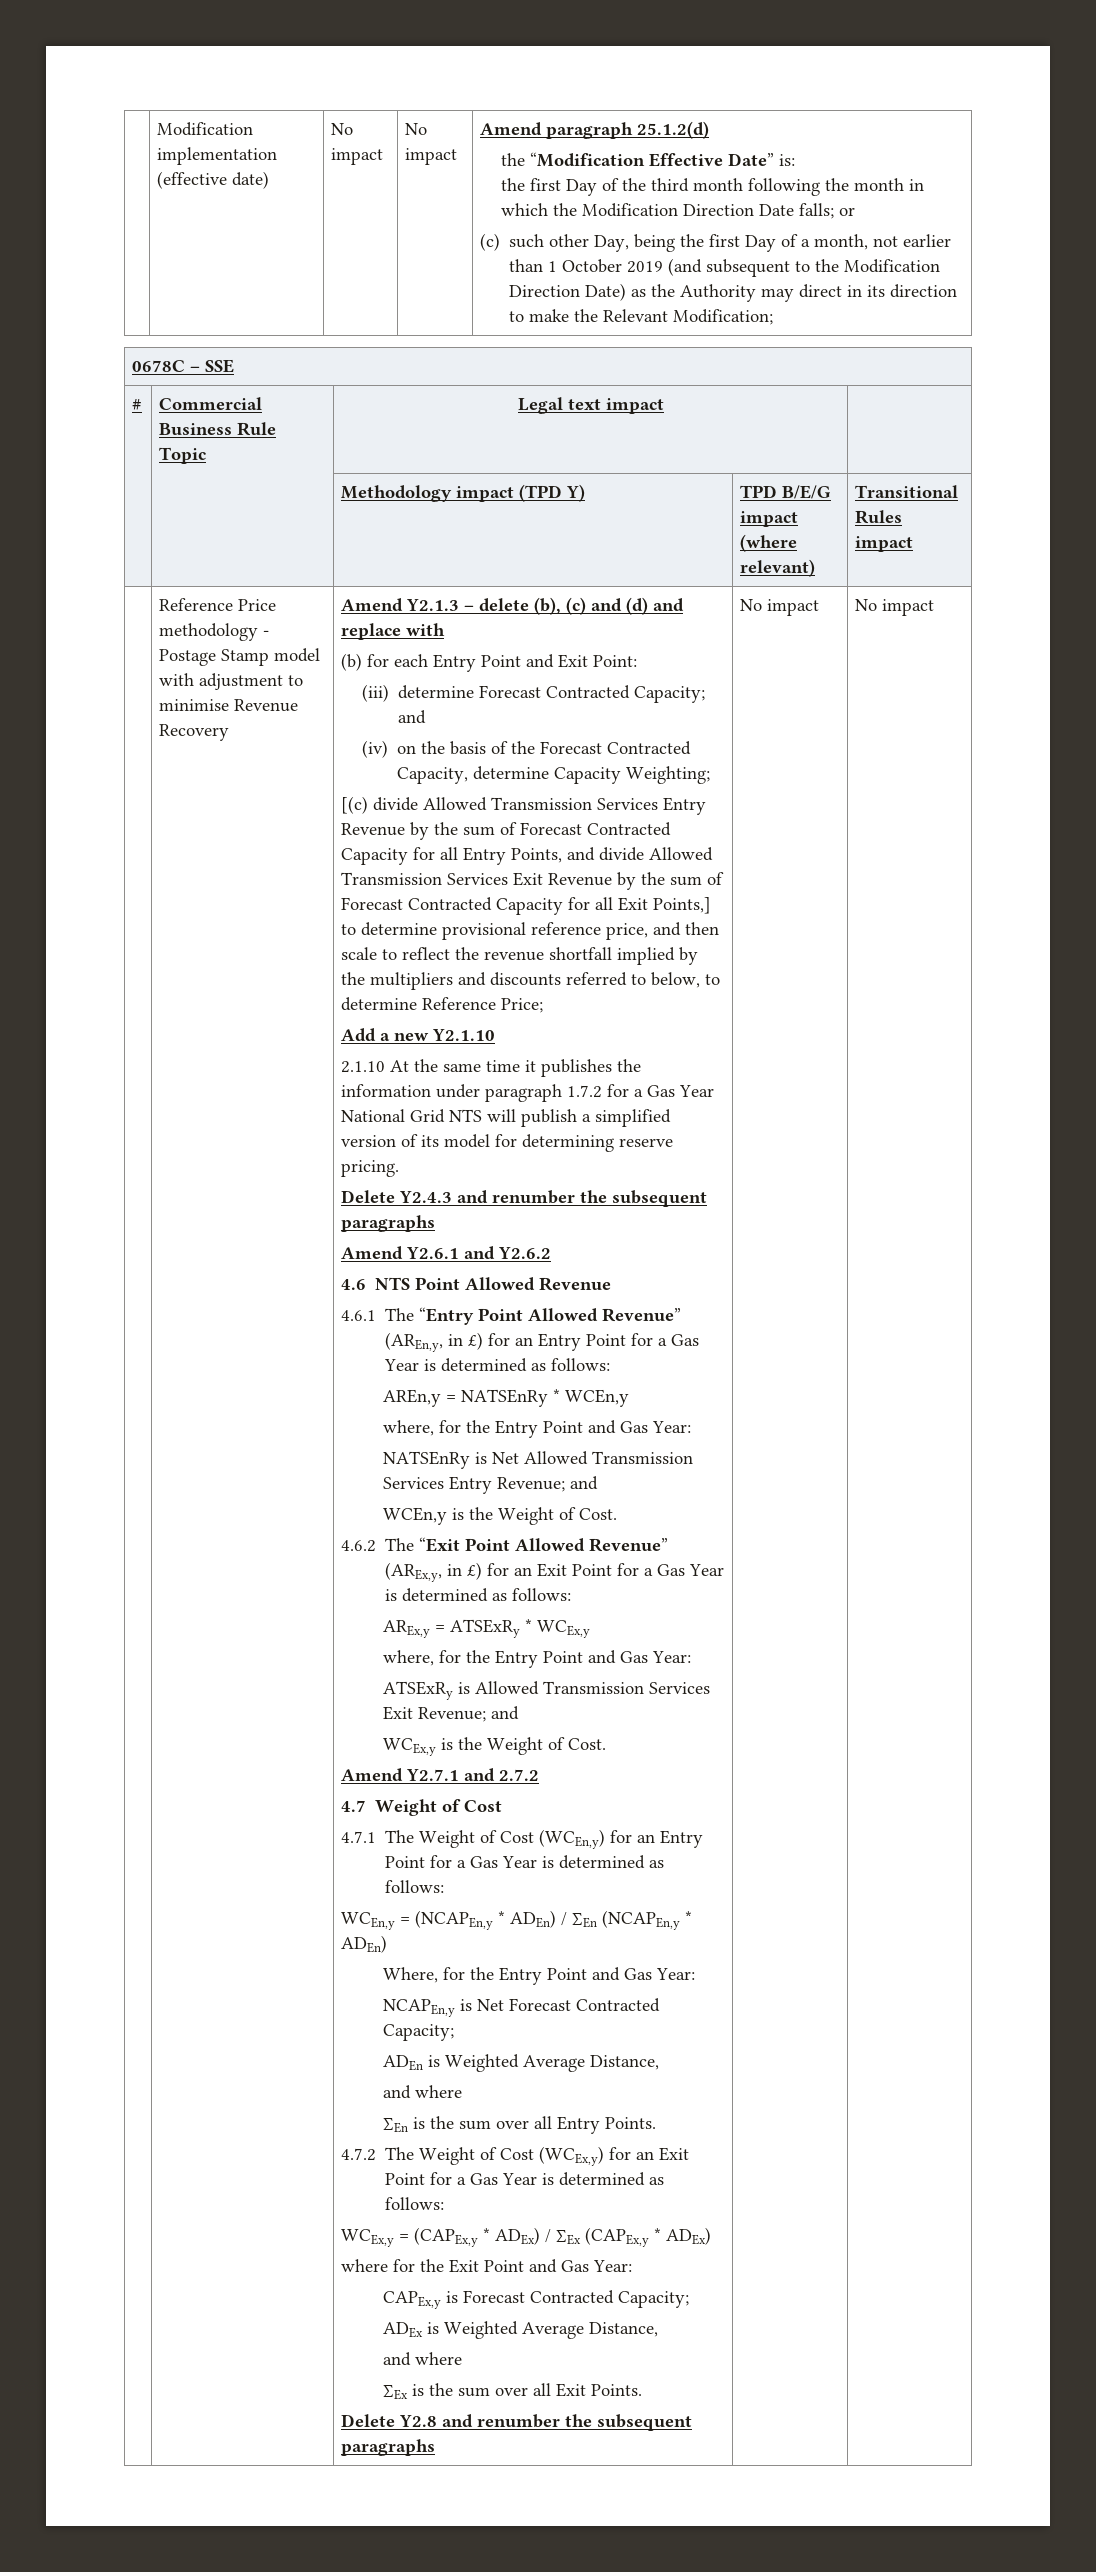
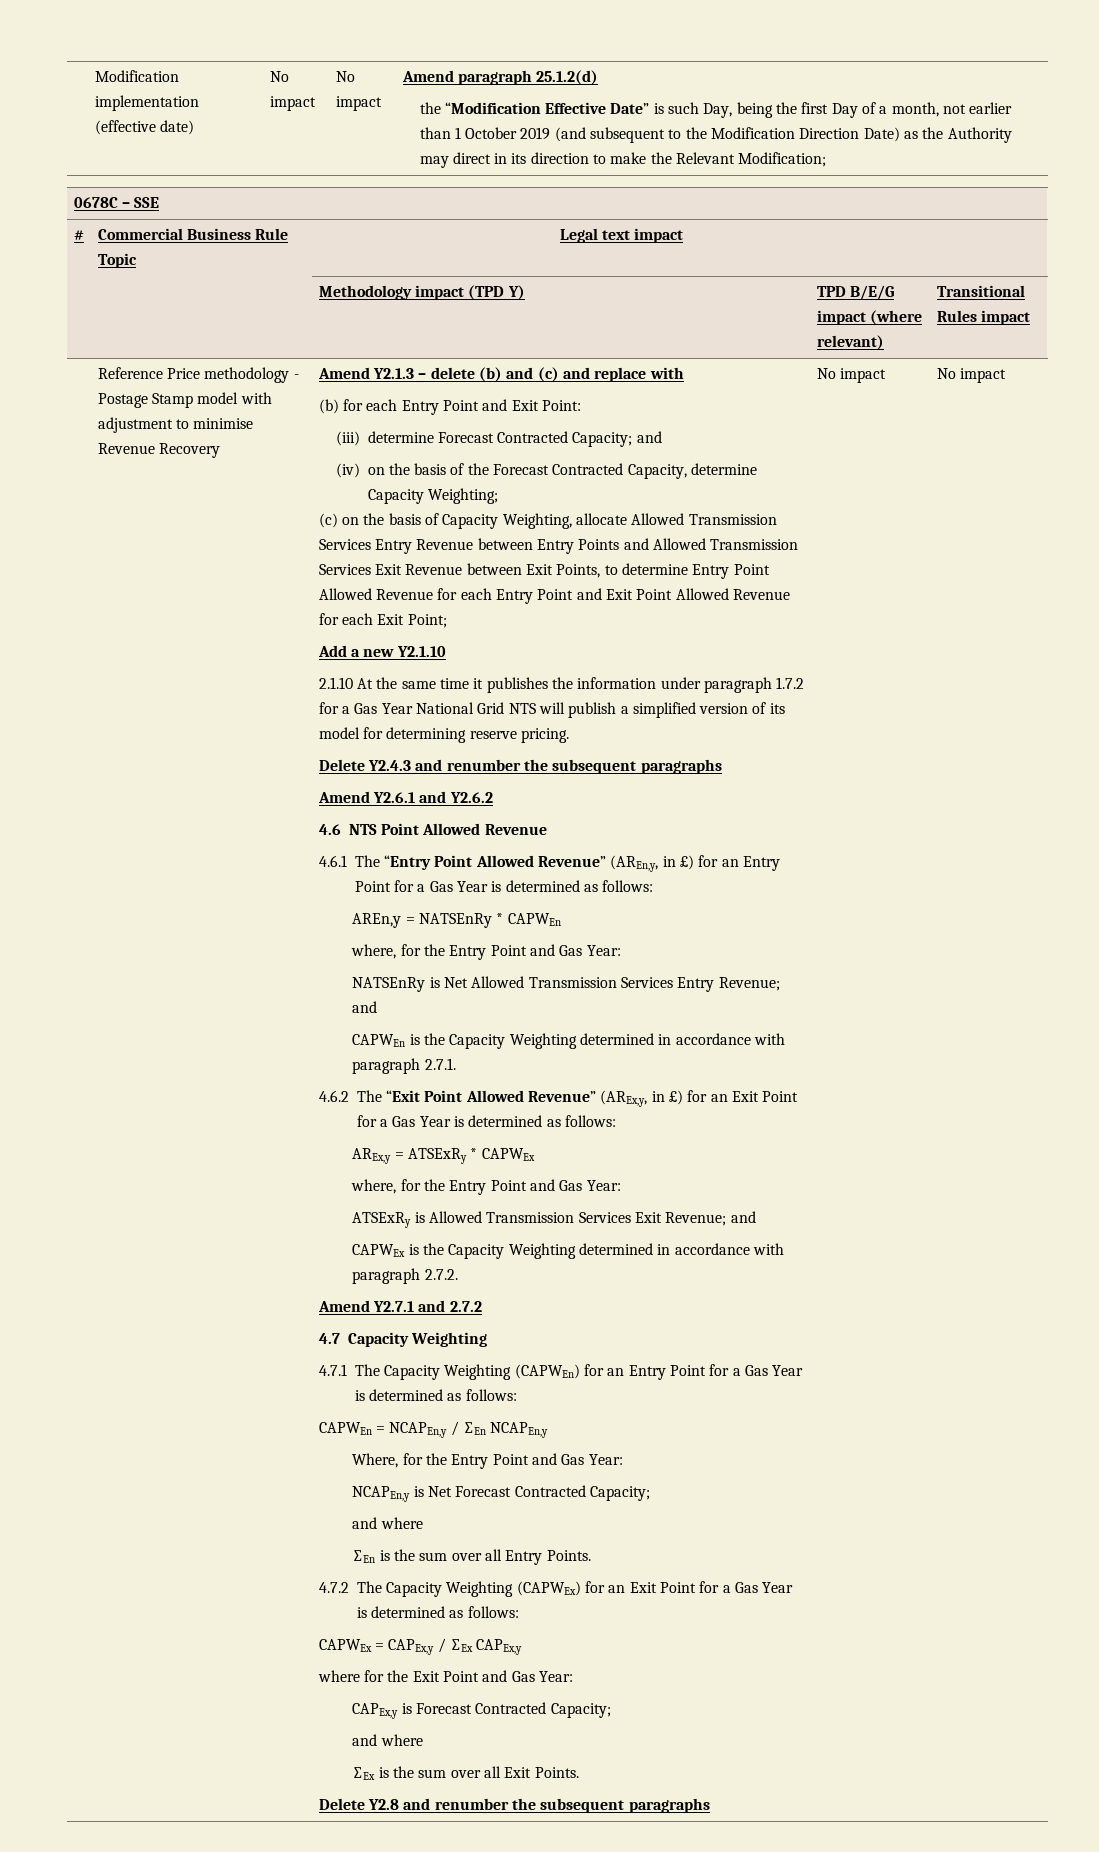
- the “Modification Effective Date” is:
- the first Day of the third month following the month in which the Modification Direction Date falls; or
- (c) such other Day, being the first Day of a month, not earlier than 1 October 2019 (and subsequent to the Modification Direction Date) as the Authority may direct in its direction to make the Relevant Modification;
+ the “Modification Effective Date” is such Day, being the first Day of a month, not earlier than 1 October 2019 (and subsequent to the Modification Direction Date) as the Authority may direct in its direction to make the Relevant Modification;
- Amend Y2.1.3 – delete (b), (c) and (d) and replace with
+ Amend Y2.1.3 – delete (b) and (c) and replace with
- [(c) divide Allowed Transmission Services Entry Revenue by the sum of Forecast Contracted Capacity for all Entry Points, and divide Allowed Transmission Services Exit Revenue by the sum of Forecast Contracted Capacity for all Exit Points,] to determine provisional reference price, and then scale to reflect the revenue shortfall implied by the multipliers and discounts referred to below, to determine Reference Price;
+ (c) on the basis of Capacity Weighting, allocate Allowed Transmission Services Entry Revenue between Entry Points and Allowed Transmission Services Exit Revenue between Exit Points, to determine Entry Point Allowed Revenue for each Entry Point and Exit Point Allowed Revenue for each Exit Point;
- AREn,y = NATSEnRy * WCEn,y
+ AREn,y = NATSEnRy * CAPWEn
- WCEn,y is the Weight of Cost.
+ CAPWEn is the Capacity Weighting determined in accordance with paragraph 2.7.1.
- AREx,y = ATSExRy * WCEx,y
+ AREx,y = ATSExRy * CAPWEx
- WCEx,y is the Weight of Cost.
+ CAPWEx is the Capacity Weighting determined in accordance with paragraph 2.7.2.
- 4.7 Weight of Cost
+ 4.7 Capacity Weighting
- 4.7.1 The Weight of Cost (WCEn,y) for an Entry Point for a Gas Year is determined as follows:
+ 4.7.1 The Capacity Weighting (CAPWEn) for an Entry Point for a Gas Year is determined as follows:
- WCEn,y = (NCAPEn,y * ADEn) / ∑En (NCAPEn,y * ADEn)
+ CAPWEn = NCAPEn,y / ∑En NCAPEn,y
- ADEn is Weighted Average Distance,
- 4.7.2 The Weight of Cost (WCEx,y) for an Exit Point for a Gas Year is determined as follows:
+ 4.7.2 The Capacity Weighting (CAPWEx) for an Exit Point for a Gas Year is determined as follows:
- WCEx,y = (CAPEx,y * ADEx) / ∑Ex (CAPEx,y * ADEx)
+ CAPWEx = CAPEx,y / ∑Ex CAPEx,y
- ADEx is Weighted Average Distance,

